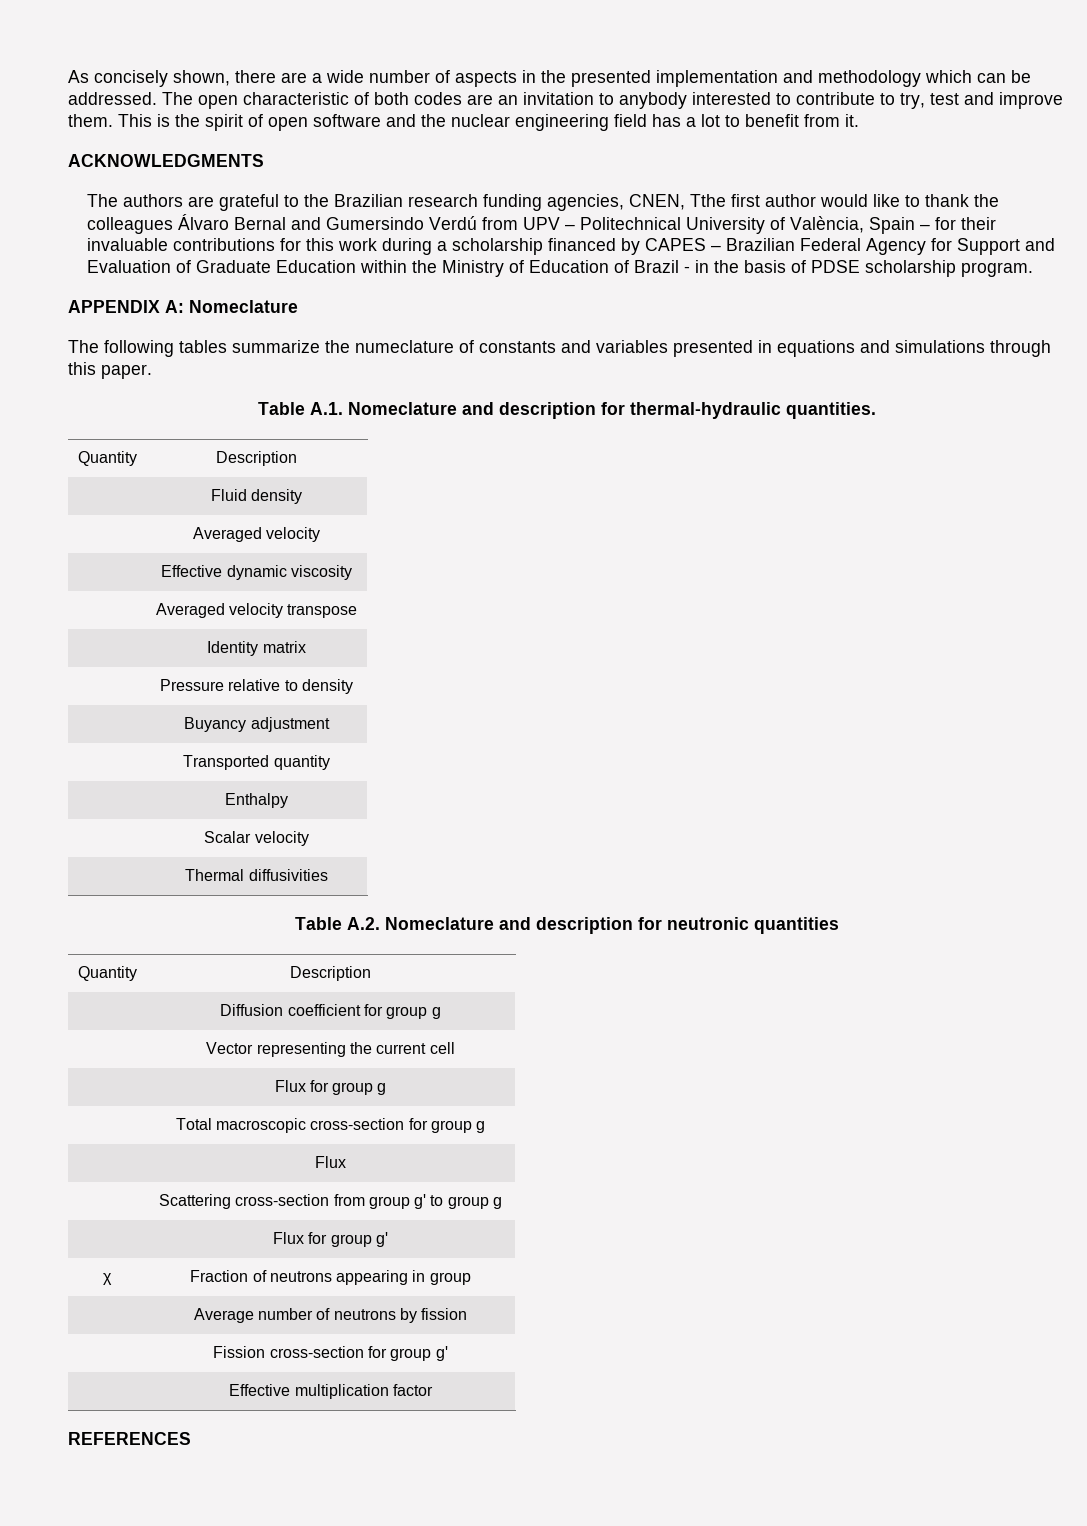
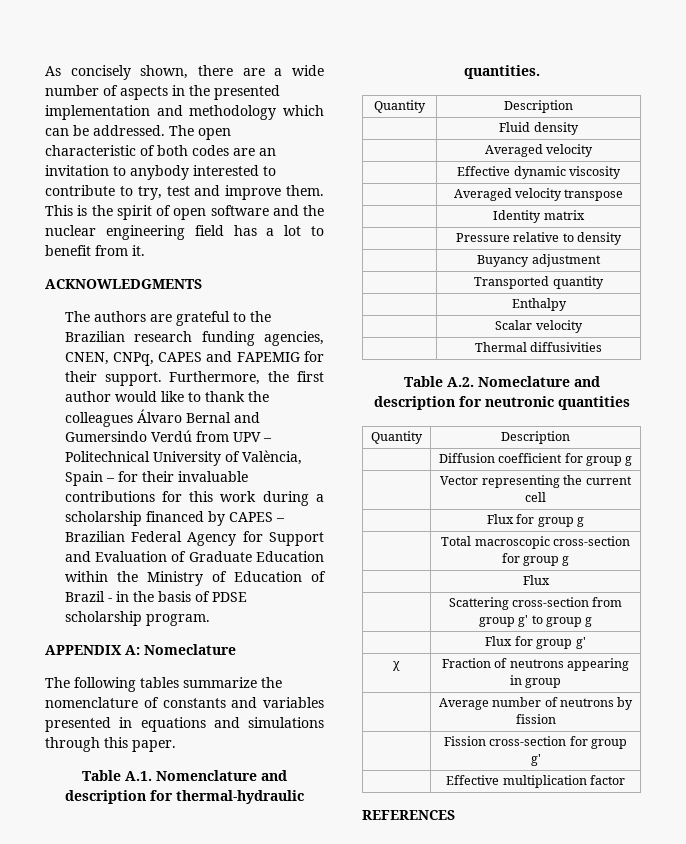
- The authors are grateful to the Brazilian research funding agencies, CNEN, Tthe first author would like to thank the colleagues Álvaro Bernal and Gumersindo Verdú from UPV – Politechnical University of València, Spain – for their invaluable contributions for this work during a scholarship financed by CAPES – Brazilian Federal Agency for Support and Evaluation of Graduate Education within the Ministry of Education of Brazil - in the basis of PDSE scholarship program.
+ The authors are grateful to the Brazilian research funding agencies, CNEN, CNPq, CAPES and FAPEMIG for their support. Furthermore, the first author would like to thank the colleagues Álvaro Bernal and Gumersindo Verdú from UPV – Politechnical University of València, Spain – for their invaluable contributions for this work during a scholarship financed by CAPES – Brazilian Federal Agency for Support and Evaluation of Graduate Education within the Ministry of Education of Brazil - in the basis of PDSE scholarship program.
- The following tables summarize the numeclature of constants and variables presented in equations and simulations through this paper.
+ The following tables summarize the nomenclature of constants and variables presented in equations and simulations through this paper.
- Table A.1. Nomeclature and description for thermal-hydraulic quantities.
+ Table A.1. Nomenclature and description for thermal-hydraulic quantities.

